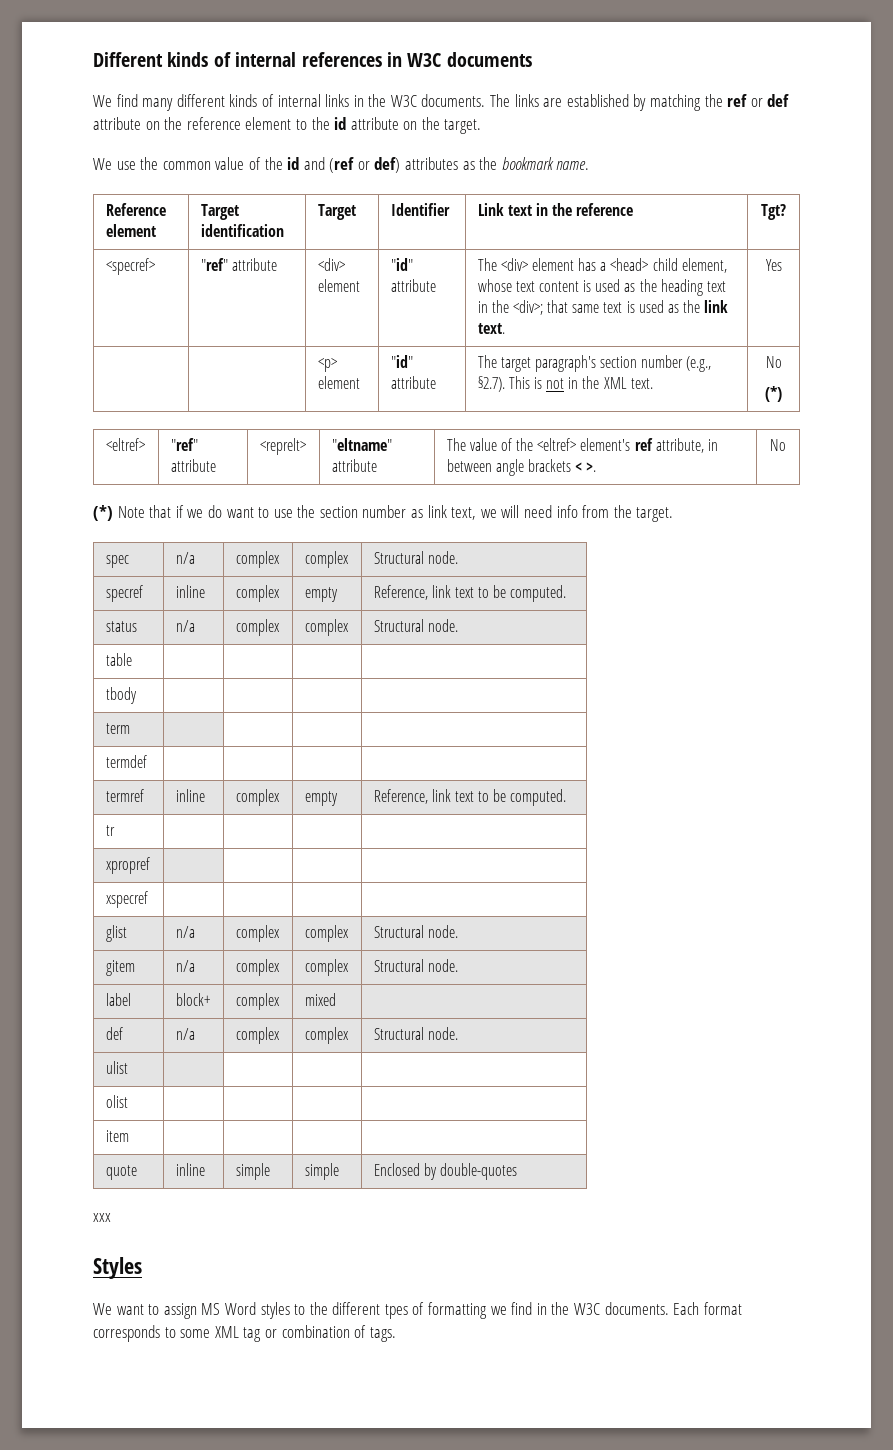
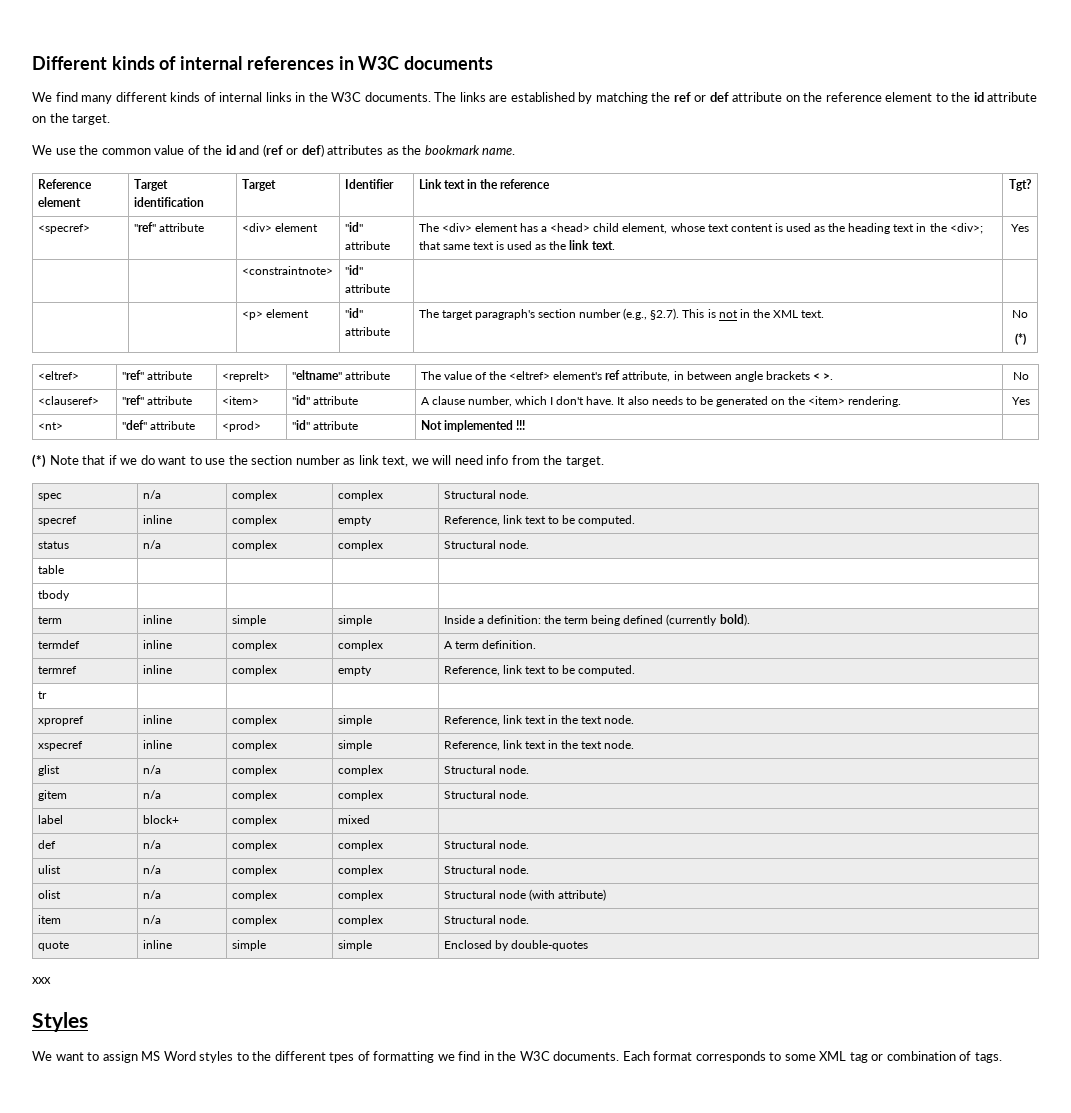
+ | | <constraintnote> | "id" attribute | |
+ <clauseref> | "ref" attribute | <item> | "id" attribute | A clause number, which I don't have. It also needs to be generated on the <item> rendering. | Yes
+ <nt> | "def" attribute | <prod> | "id" attribute | Not implemented !!! |
- term | | | |
- termdef | | | |
+ term | inline | simple | simple | Inside a definition: the term being defined (currently bold).
+ termdef | inline | complex | complex | A term definition.
- xpropref | | | |
- xspecref | | | |
+ xpropref | inline | complex | simple | Reference, link text in the text node.
+ xspecref | inline | complex | simple | Reference, link text in the text node.
- ulist | | | |
- olist | | | |
- item | | | |
+ ulist | n/a | complex | complex | Structural node.
+ olist | n/a | complex | complex | Structural node (with attribute)
+ item | n/a | complex | complex | Structural node.

